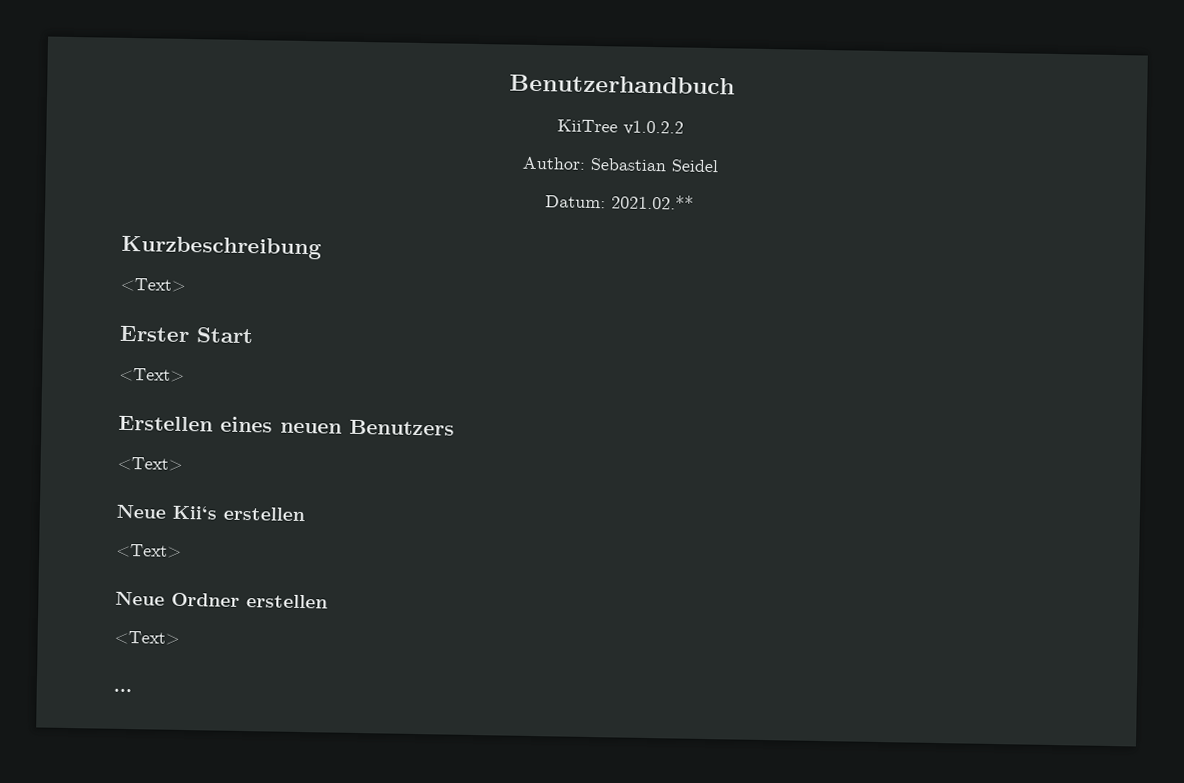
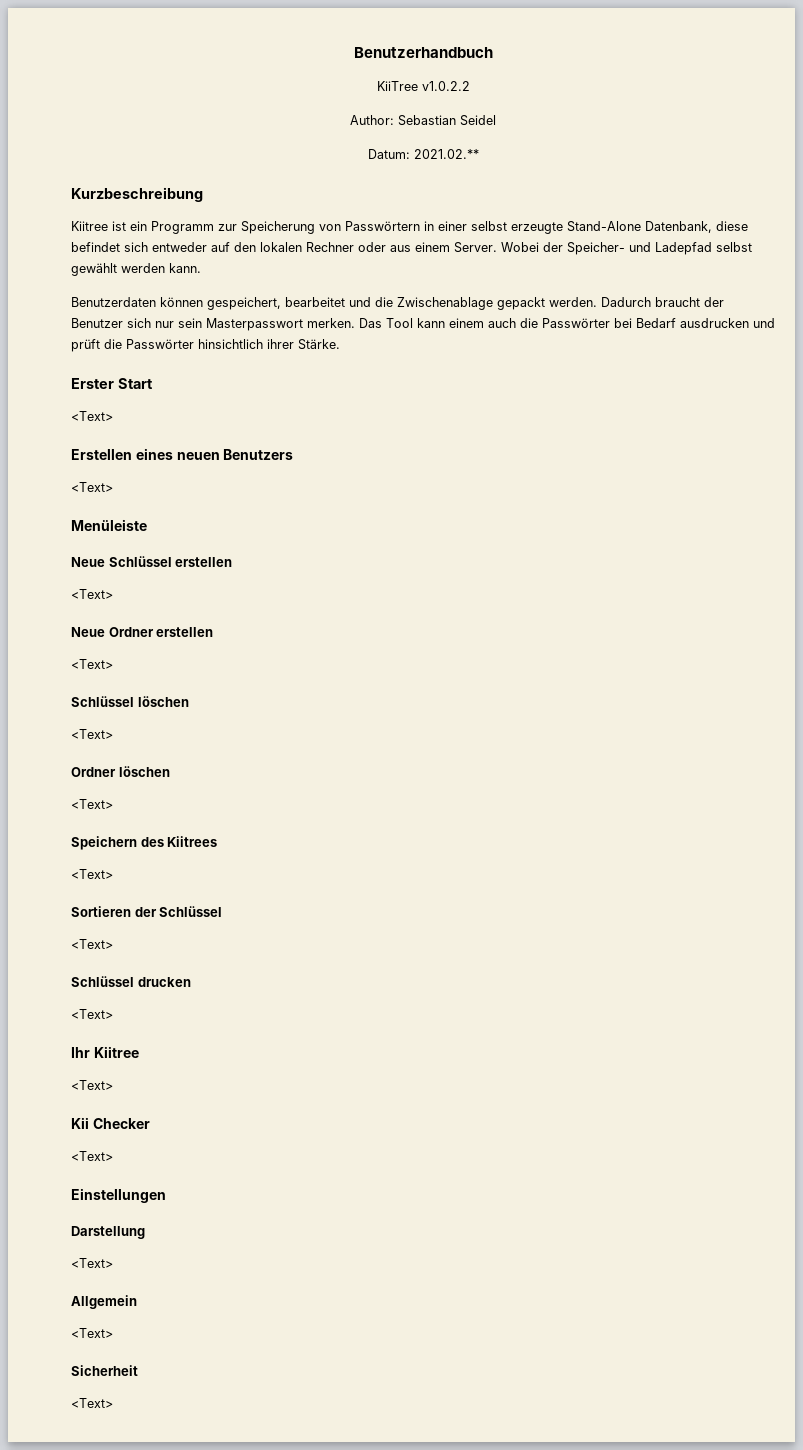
  Kurzbeschreibung
- <Text>
+ Kiitree ist ein Programm zur Speicherung von Passwörtern in einer selbst erzeugte Stand-Alone Datenbank, diese befindet sich entweder auf den lokalen Rechner oder aus einem Server. Wobei der Speicher- und Ladepfad selbst gewählt werden kann.
+ Benutzerdaten können gespeichert, bearbeitet und die Zwischenablage gepackt werden. Dadurch braucht der Benutzer sich nur sein Masterpasswort merken. Das Tool kann einem auch die Passwörter bei Bedarf ausdrucken und prüft die Passwörter hinsichtlich ihrer Stärke.
- Neue Kii‘s erstellen
+ Menüleiste
+ Neue Schlüssel erstellen
- …
+ Schlüssel löschen
+ <Text>
+ Ordner löschen
+ <Text>
+ Speichern des Kiitrees
+ <Text>
+ Sortieren der Schlüssel
+ <Text>
+ Schlüssel drucken
+ <Text>
+ Ihr Kiitree
+ <Text>
+ Kii Checker
+ <Text>
+ Einstellungen
+ Darstellung
+ <Text>
+ Allgemein
+ <Text>
+ Sicherheit
+ <Text>

